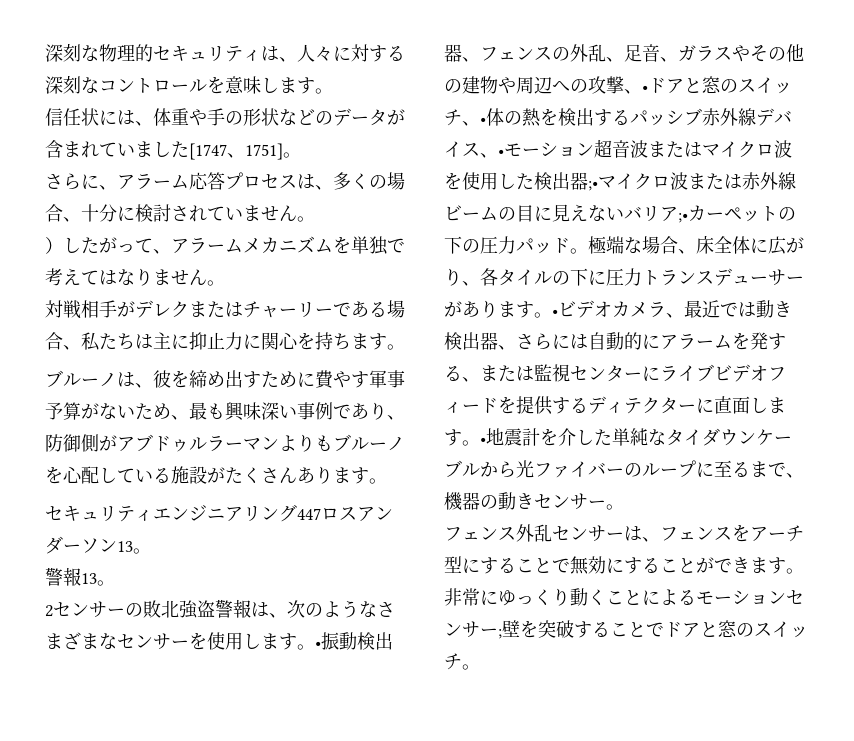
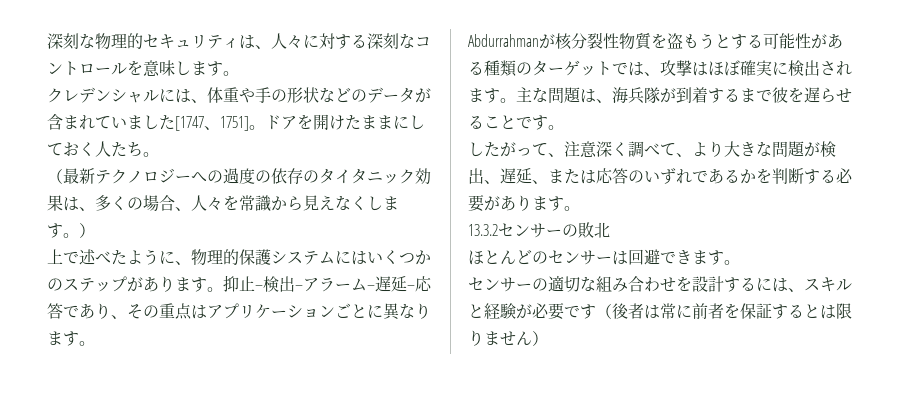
- 信任状には、体重や手の形状などのデータが含まれていました[1747、1751]。
- さらに、アラーム応答プロセスは、多くの場合、十分に検討されていません。
- ）したがって、アラームメカニズムを単独で考えてはなりません。
- 対戦相手がデレクまたはチャーリーである場合、私たちは主に抑止力に関心を持ちます。
- ブルーノは、彼を締め出すために費やす軍事予算がないため、最も興味深い事例であり、防御側がアブドゥルラーマンよりもブルーノを心配している施設がたくさんあります。
- セキュリティエンジニアリング447ロスアンダーソン13。
- 警報13。
- 2センサーの敗北強盗警報は、次のようなさまざまなセンサーを使用します。•振動検出器、フェンスの外乱、足音、ガラスやその他の建物や周辺への攻撃、•ドアと窓のスイッチ、•体の熱を検出するパッシブ赤外線デバイス、•モーション超音波またはマイクロ波を使用した検出器;•マイクロ波または赤外線ビームの目に見えないバリア;•カーペットの下の圧力パッド。極端な場合、床全体に広がり、各タイルの下に圧力トランスデューサーがあります。•ビデオカメラ、最近では動き検出器、さらには自動的にアラームを発する、または監視センターにライブビデオフィードを提供するディテクターに直面します。•地震計を介した単純なタイダウンケーブルから光ファイバーのループに至るまで、機器の動きセンサー。
- フェンス外乱センサーは、フェンスをアーチ型にすることで無効にすることができます。非常にゆっくり動くことによるモーションセンサー;壁を突破することでドアと窓のスイッチ。
+ クレデンシャルには、体重や手の形状などのデータが含まれていました[1747、1751]。ドアを開けたままにしておく人たち。
+ （最新テクノロジーへの過度の依存のタイタニック効果は、多くの場合、人々を常識から見えなくします。）
+ 上で述べたように、物理的保護システムにはいくつかのステップがあります。抑止–検出–アラーム–遅延–応答であり、その重点はアプリケーションごとに異なります。
+ Abdurrahmanが核分裂性物質を盗もうとする可能性がある種類のターゲットでは、攻撃はほぼ確実に検出されます。主な問題は、海兵隊が到着するまで彼を遅らせることです。
+ したがって、注意深く調べて、より大きな問題が検出、遅延、または応答のいずれであるかを判断する必要があります。
+ 13.3.2センサーの敗北
+ ほとんどのセンサーは回避できます。
+ センサーの適切な組み合わせを設計するには、スキルと経験が必要です（後者は常に前者を保証するとは限りません）

